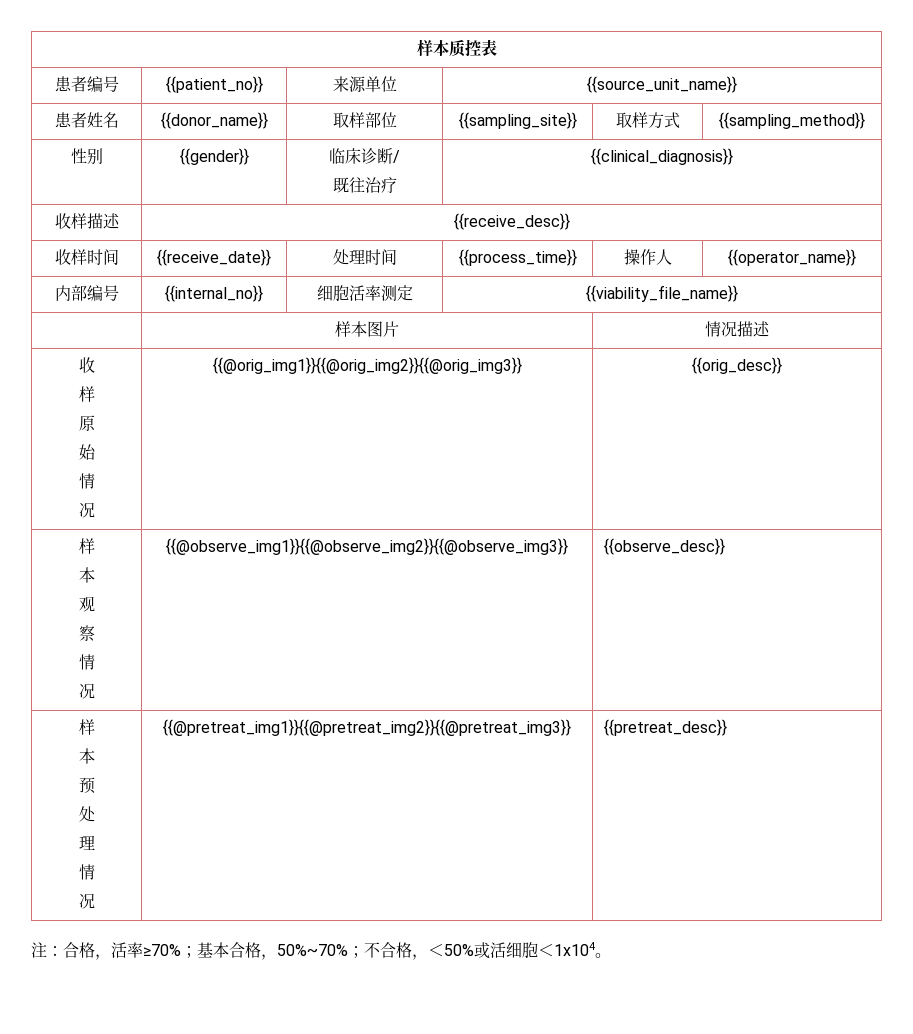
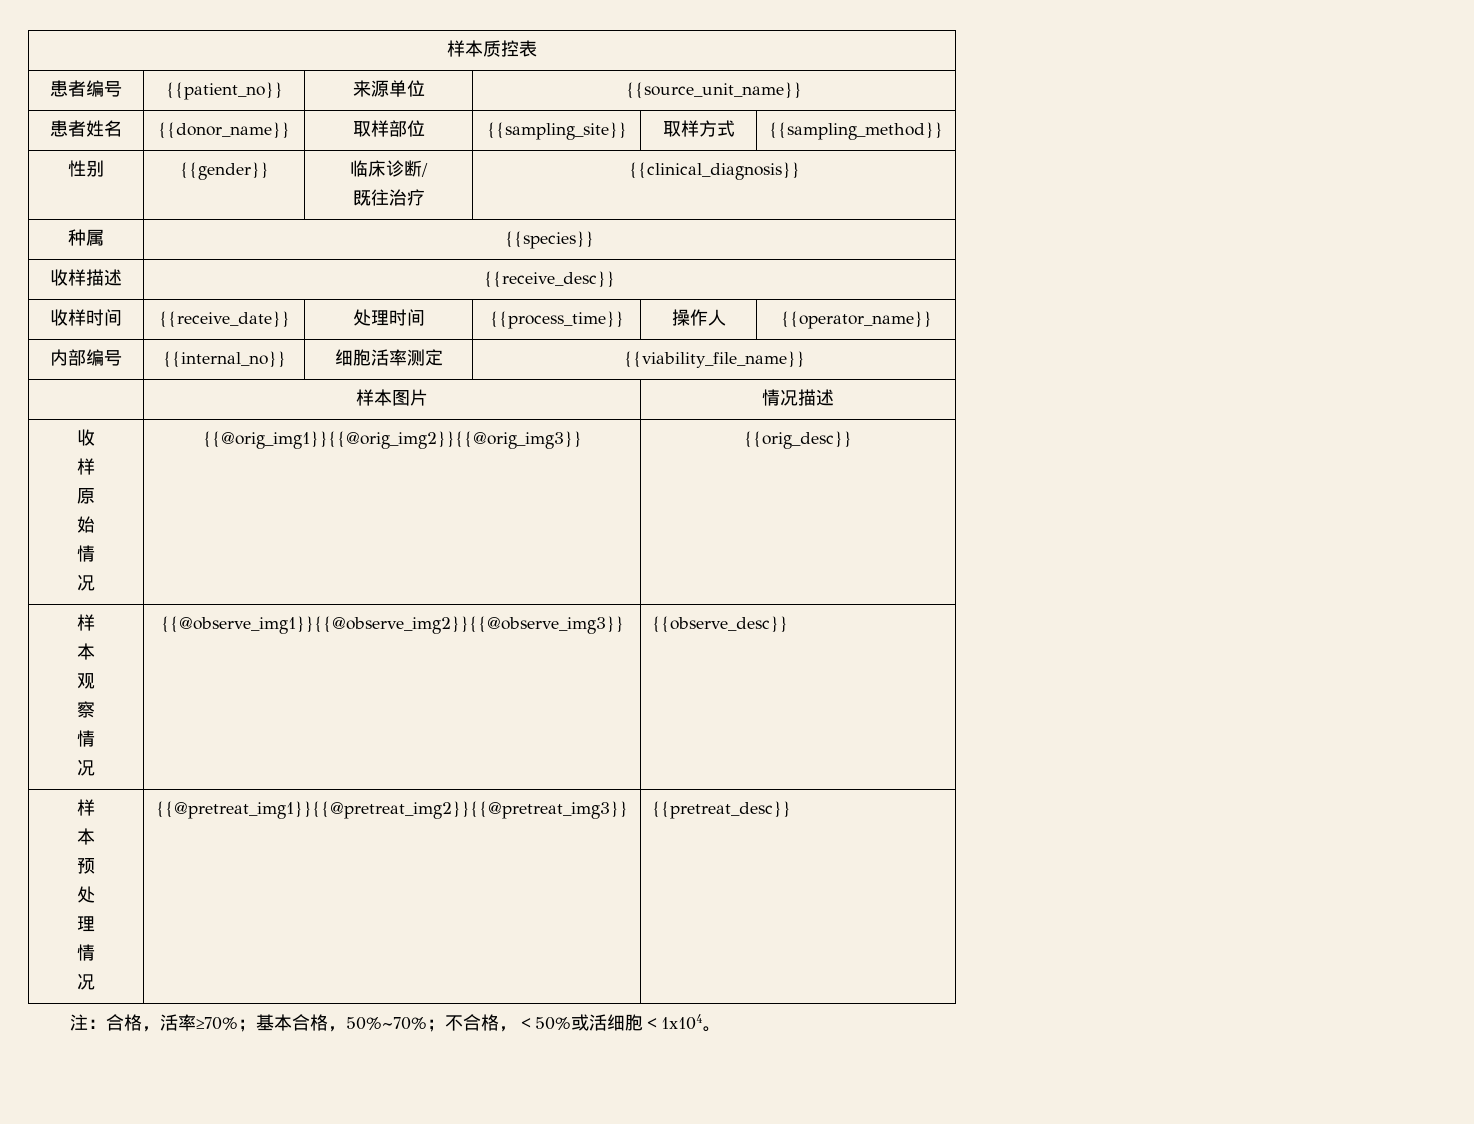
+ 种属 | {{species}}

